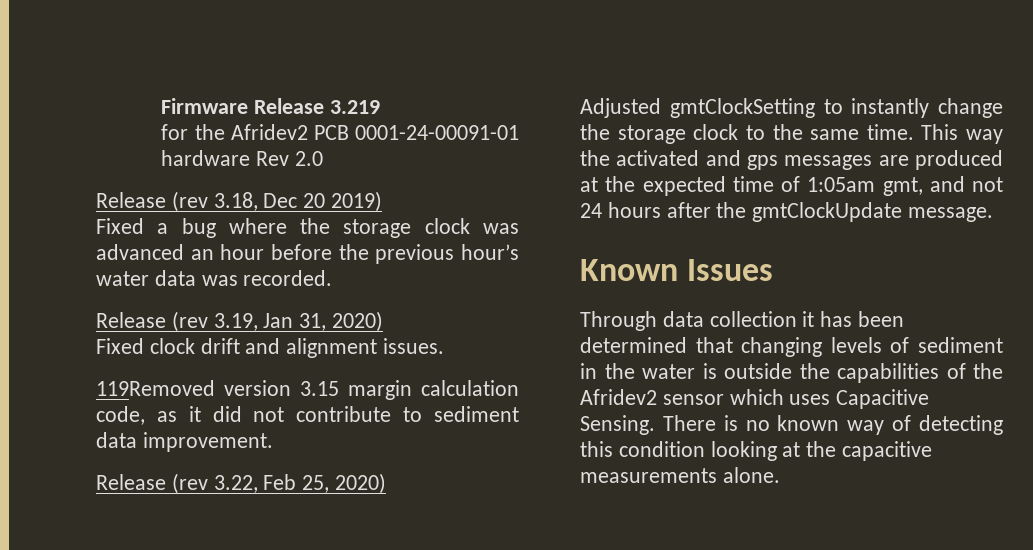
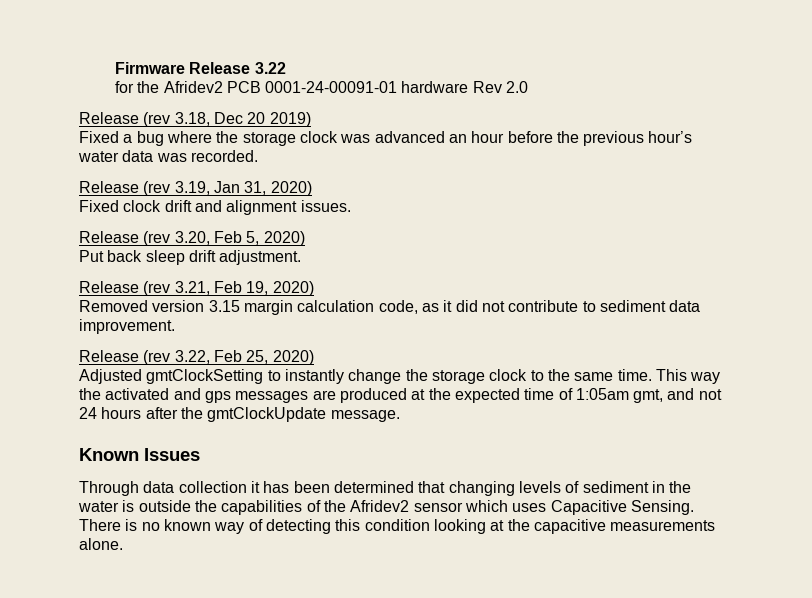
- Firmware Release 3.219
+ Firmware Release 3.22
- 119Removed version 3.15 margin calculation code, as it did not contribute to sediment data improvement.
+ Release (rev 3.20, Feb 5, 2020)
+ Put back sleep drift adjustment.
+ Release (rev 3.21, Feb 19, 2020)
+ Removed version 3.15 margin calculation code, as it did not contribute to sediment data improvement.

